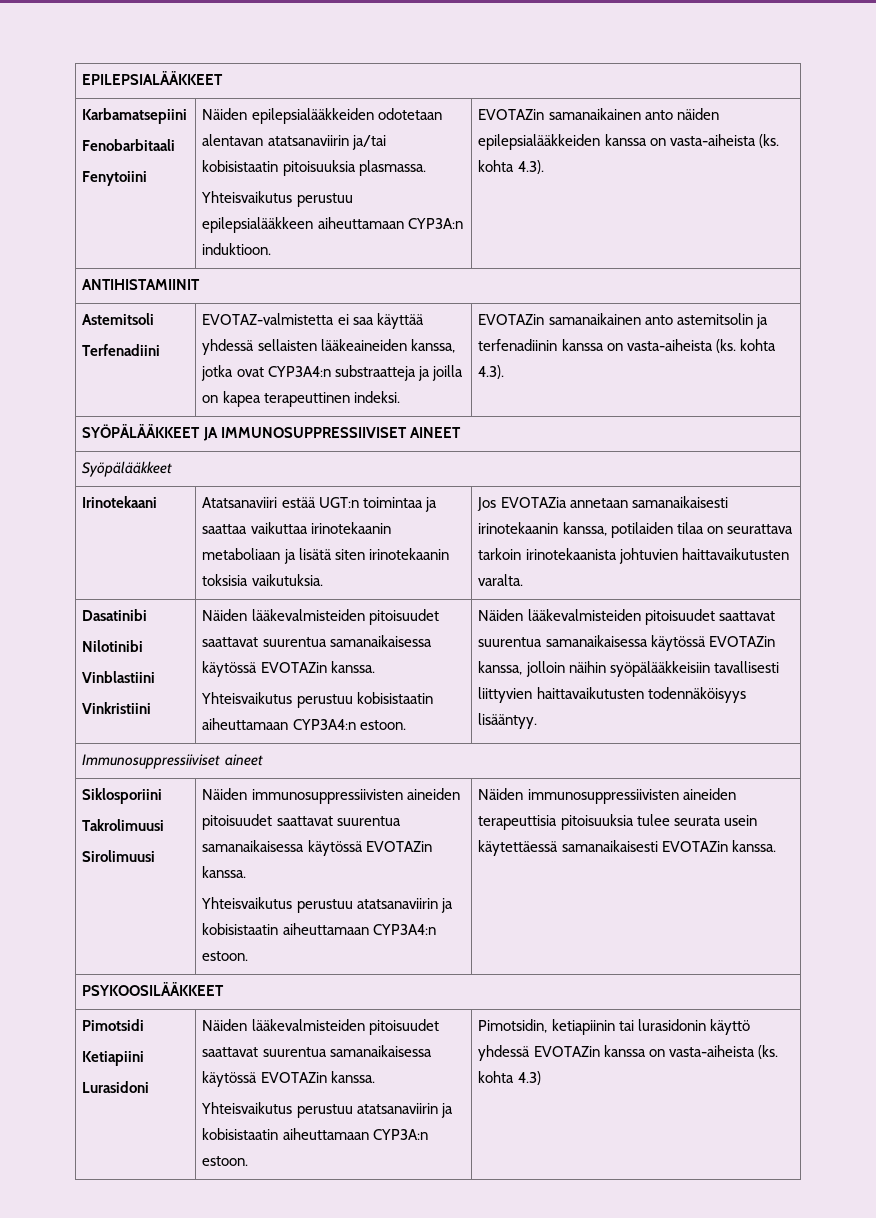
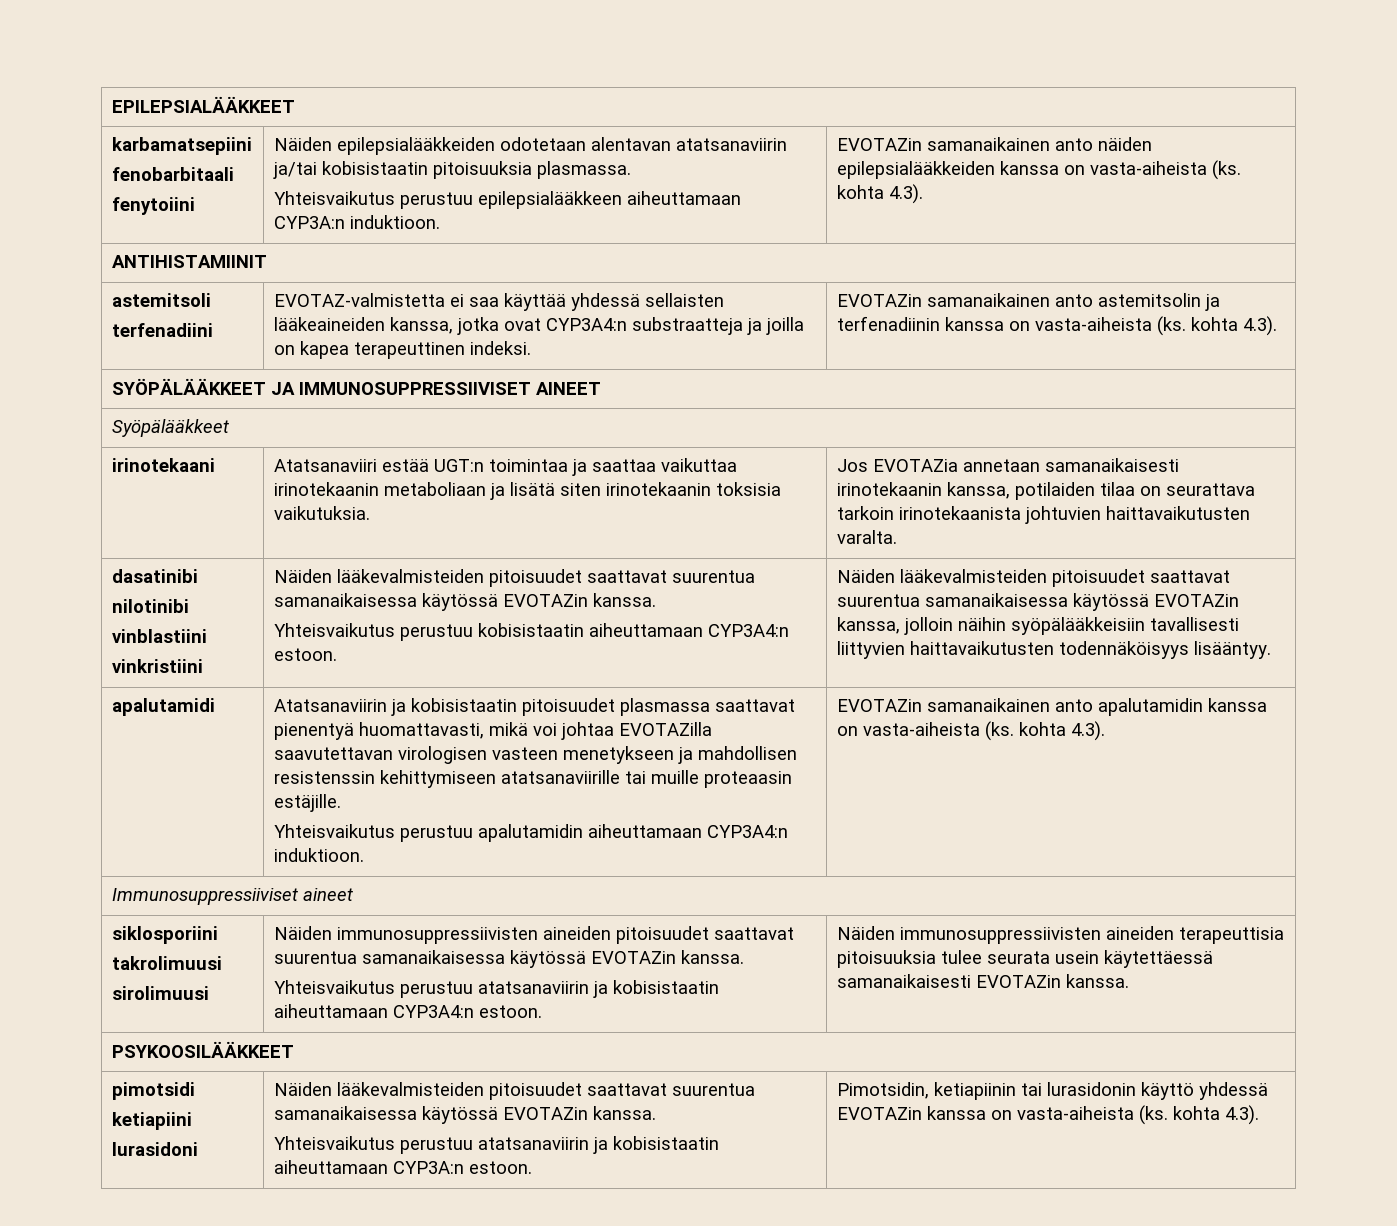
- Karbamatsepiini
- Fenobarbitaali
- Fenytoiini | Näiden epilepsialääkkeiden odotetaan alentavan atatsanaviirin ja/tai kobisistaatin pitoisuuksia plasmassa.
+ karbamatsepiini
+ fenobarbitaali
+ fenytoiini | Näiden epilepsialääkkeiden odotetaan alentavan atatsanaviirin ja/tai kobisistaatin pitoisuuksia plasmassa.
- Astemitsoli
- Terfenadiini | EVOTAZ-valmistetta ei saa käyttää yhdessä sellaisten lääkeaineiden kanssa, jotka ovat CYP3A4:n substraatteja ja joilla on kapea terapeuttinen indeksi. | EVOTAZin samanaikainen anto astemitsolin ja terfenadiinin kanssa on vasta-aiheista (ks. kohta 4.3).
+ astemitsoli
+ terfenadiini | EVOTAZ-valmistetta ei saa käyttää yhdessä sellaisten lääkeaineiden kanssa, jotka ovat CYP3A4:n substraatteja ja joilla on kapea terapeuttinen indeksi. | EVOTAZin samanaikainen anto astemitsolin ja terfenadiinin kanssa on vasta-aiheista (ks. kohta 4.3).
- Irinotekaani | Atatsanaviiri estää UGT:n toimintaa ja saattaa vaikuttaa irinotekaanin metaboliaan ja lisätä siten irinotekaanin toksisia vaikutuksia. | Jos EVOTAZia annetaan samanaikaisesti irinotekaanin kanssa, potilaiden tilaa on seurattava tarkoin irinotekaanista johtuvien haittavaikutusten varalta.
+ irinotekaani | Atatsanaviiri estää UGT:n toimintaa ja saattaa vaikuttaa irinotekaanin metaboliaan ja lisätä siten irinotekaanin toksisia vaikutuksia. | Jos EVOTAZia annetaan samanaikaisesti irinotekaanin kanssa, potilaiden tilaa on seurattava tarkoin irinotekaanista johtuvien haittavaikutusten varalta.
- Dasatinibi
- Nilotinibi
- Vinblastiini
- Vinkristiini | Näiden lääkevalmisteiden pitoisuudet saattavat suurentua samanaikaisessa käytössä EVOTAZin kanssa.
+ dasatinibi
+ nilotinibi
+ vinblastiini
+ vinkristiini | Näiden lääkevalmisteiden pitoisuudet saattavat suurentua samanaikaisessa käytössä EVOTAZin kanssa.
+ apalutamidi | Atatsanaviirin ja kobisistaatin pitoisuudet plasmassa saattavat pienentyä huomattavasti, mikä voi johtaa EVOTAZilla saavutettavan virologisen vasteen menetykseen ja mahdollisen resistenssin kehittymiseen atatsanaviirille tai muille proteaasin estäjille.
+ Yhteisvaikutus perustuu apalutamidin aiheuttamaan CYP3A4:n induktioon. | EVOTAZin samanaikainen anto apalutamidin kanssa on vasta-aiheista (ks. kohta 4.3).
- Siklosporiini
- Takrolimuusi
- Sirolimuusi | Näiden immunosuppressiivisten aineiden pitoisuudet saattavat suurentua samanaikaisessa käytössä EVOTAZin kanssa.
+ siklosporiini
+ takrolimuusi
+ sirolimuusi | Näiden immunosuppressiivisten aineiden pitoisuudet saattavat suurentua samanaikaisessa käytössä EVOTAZin kanssa.
- Pimotsidi
- Ketiapiini
- Lurasidoni | Näiden lääkevalmisteiden pitoisuudet saattavat suurentua samanaikaisessa käytössä EVOTAZin kanssa.
- Yhteisvaikutus perustuu atatsanaviirin ja kobisistaatin aiheuttamaan CYP3A:n estoon. | Pimotsidin, ketiapiinin tai lurasidonin käyttö yhdessä EVOTAZin kanssa on vasta-aiheista (ks. kohta 4.3)
+ pimotsidi
+ ketiapiini
+ lurasidoni | Näiden lääkevalmisteiden pitoisuudet saattavat suurentua samanaikaisessa käytössä EVOTAZin kanssa.
+ Yhteisvaikutus perustuu atatsanaviirin ja kobisistaatin aiheuttamaan CYP3A:n estoon. | Pimotsidin, ketiapiinin tai lurasidonin käyttö yhdessä EVOTAZin kanssa on vasta-aiheista (ks. kohta 4.3).

